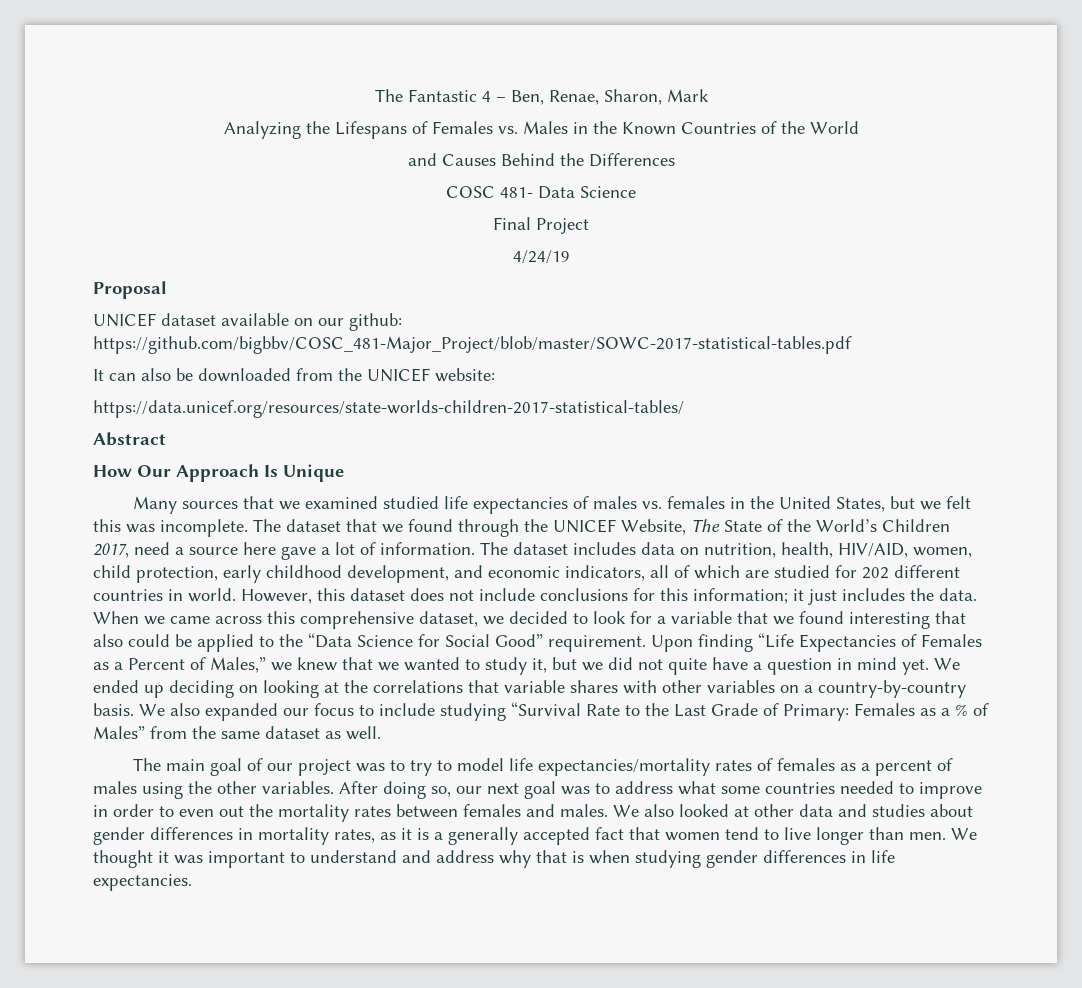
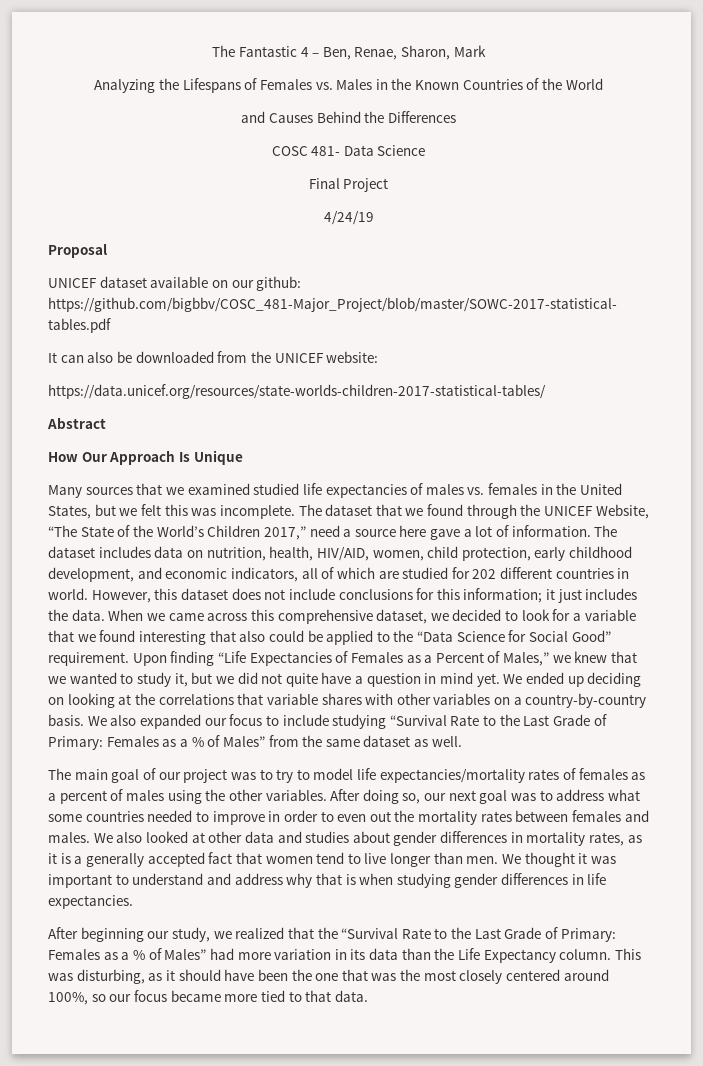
- The dataset that we found through the UNICEF Website, The State of the World’s Children 2017, need a source here gave a lot of information.
+ The dataset that we found through the UNICEF Website, “The State of the World’s Children 2017,” need a source here gave a lot of information.
+ After beginning our study, we realized that the “Survival Rate to the Last Grade of Primary: Females as a % of Males” had more variation in its data than the Life Expectancy column. This was disturbing, as it should have been the one that was the most closely centered around 100%, so our focus became more tied to that data.

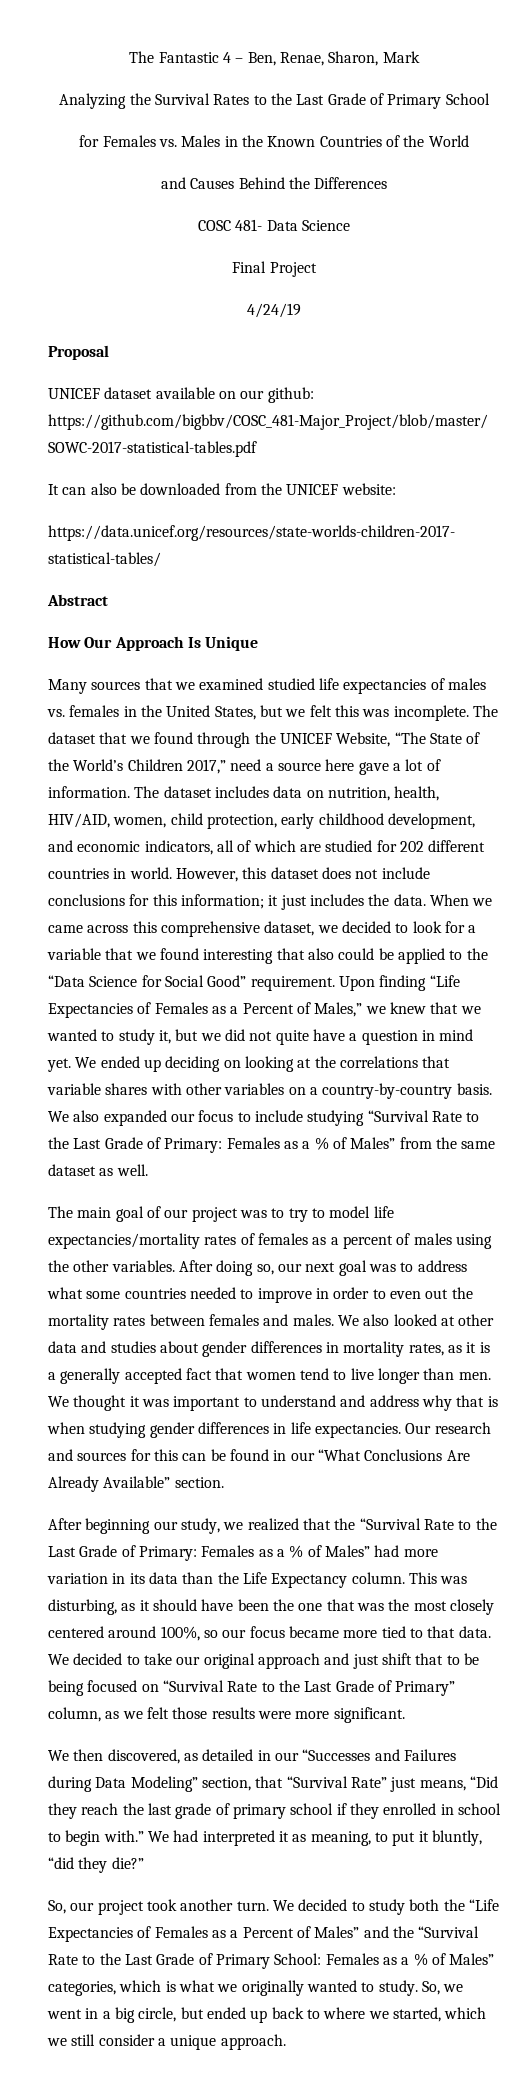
- Analyzing the Lifespans of Females vs. Males in the Known Countries of the World
+ Analyzing the Survival Rates to the Last Grade of Primary School
+ for Females vs. Males in the Known Countries of the World
+ Our research and sources for this can be found in our “What Conclusions Are Already Available” section.
+ We decided to take our original approach and just shift that to be being focused on “Survival Rate to the Last Grade of Primary” column, as we felt those results were more significant.
+ We then discovered, as detailed in our “Successes and Failures during Data Modeling” section, that “Survival Rate” just means, “Did they reach the last grade of primary school if they enrolled in school to begin with.” We had interpreted it as meaning, to put it bluntly, “did they die?”
+ So, our project took another turn. We decided to study both the “Life Expectancies of Females as a Percent of Males” and the “Survival Rate to the Last Grade of Primary School: Females as a % of Males” categories, which is what we originally wanted to study. So, we went in a big circle, but ended up back to where we started, which we still consider a unique approach.

